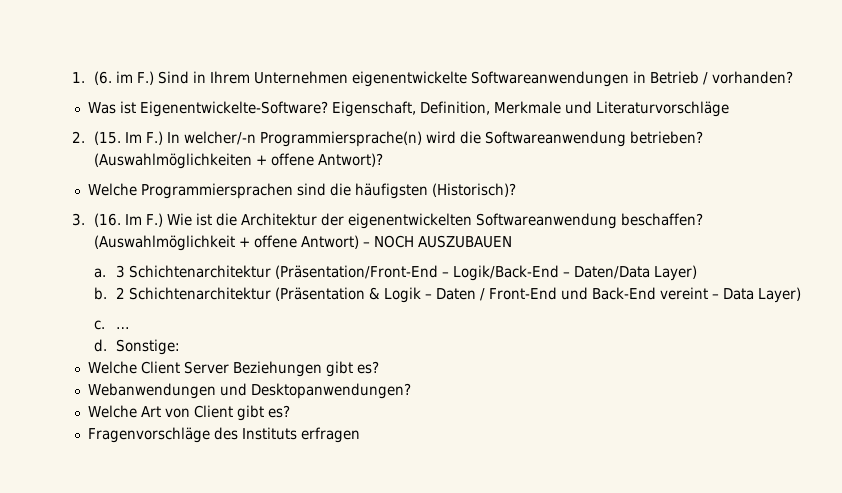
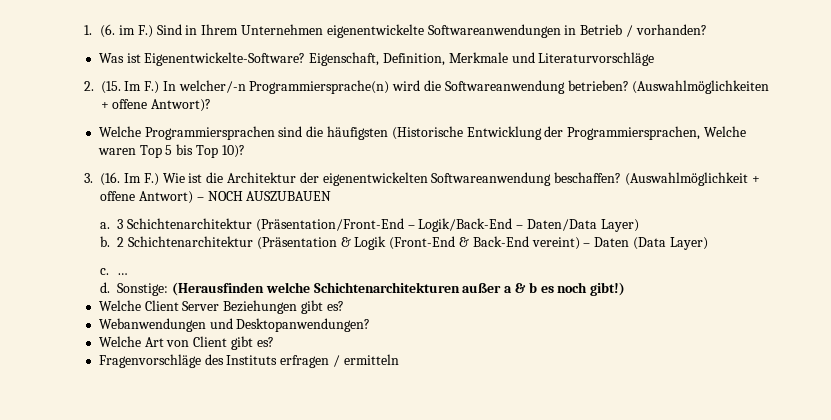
- Welche Programmiersprachen sind die häufigsten (Historisch)?
+ Welche Programmiersprachen sind die häufigsten (Historische Entwicklung der Programmiersprachen, Welche waren Top 5 bis Top 10)?
- 2 Schichtenarchitektur (Präsentation & Logik – Daten / Front-End und Back-End vereint – Data Layer)
+ 2 Schichtenarchitektur (Präsentation & Logik (Front-End & Back-End vereint) – Daten (Data Layer)
- Sonstige:
+ Sonstige: (Herausfinden welche Schichtenarchitekturen außer a & b es noch gibt!)
- Fragenvorschläge des Instituts erfragen
+ Fragenvorschläge des Instituts erfragen / ermitteln

